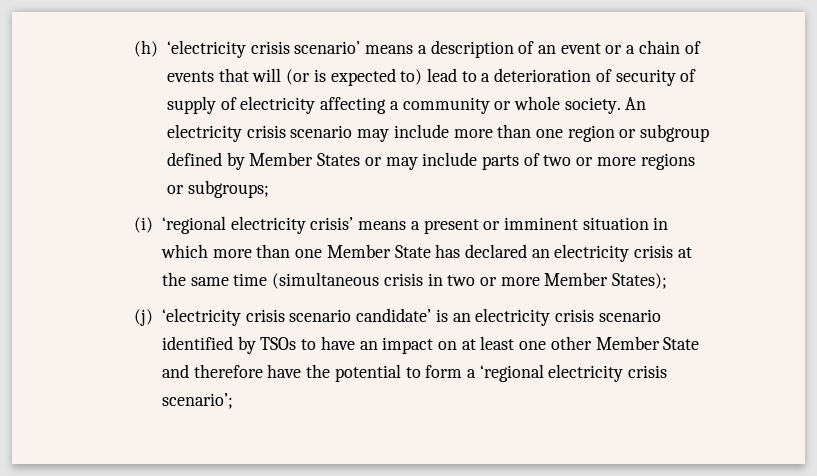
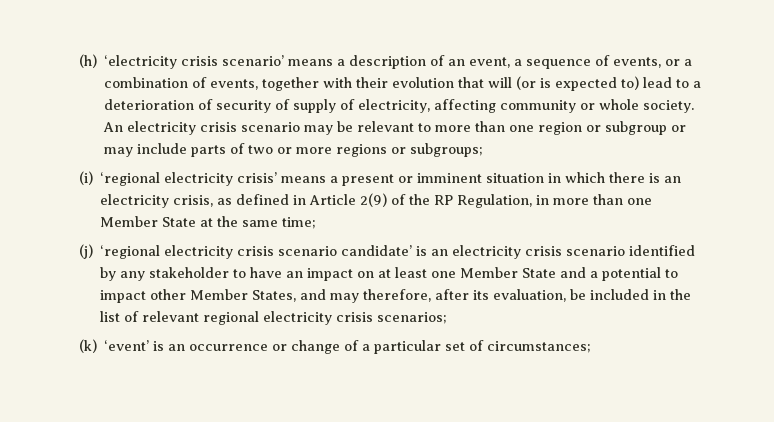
- (h) ‘electricity crisis scenario’ means a description of an event or a chain of events that will (or is expected to) lead to a deterioration of security of supply of electricity affecting a community or whole society.
+ (h) ‘electricity crisis scenario’ means a description of an event, a sequence of events, or a combination of events, together with their evolution that will (or is expected to) lead to a deterioration of security of supply of electricity, affecting community or whole society.
- An electricity crisis scenario may include more than one region or subgroup defined by Member States or may include parts of two or more regions or subgroups;
+ An electricity crisis scenario may be relevant to more than one region or subgroup or may include parts of two or more regions or subgroups;
- (i) ‘regional electricity crisis’ means a present or imminent situation in which more than one Member State has declared an electricity crisis at the same time (simultaneous crisis in two or more Member States);
+ (i) ‘regional electricity crisis’ means a present or imminent situation in which there is an electricity crisis, as defined in Article 2(9) of the RP Regulation, in more than one Member State at the same time;
- (j) ‘electricity crisis scenario candidate’ is an electricity crisis scenario identified by TSOs to have an impact on at least one other Member State and therefore have the potential to form a ‘regional electricity crisis scenario’;
+ (j) ‘regional electricity crisis scenario candidate’ is an electricity crisis scenario identified by any stakeholder to have an impact on at least one Member State and a potential to impact other Member States, and may therefore, after its evaluation, be included in the list of relevant regional electricity crisis scenarios;
+ (k) ‘event’ is an occurrence or change of a particular set of circumstances;

